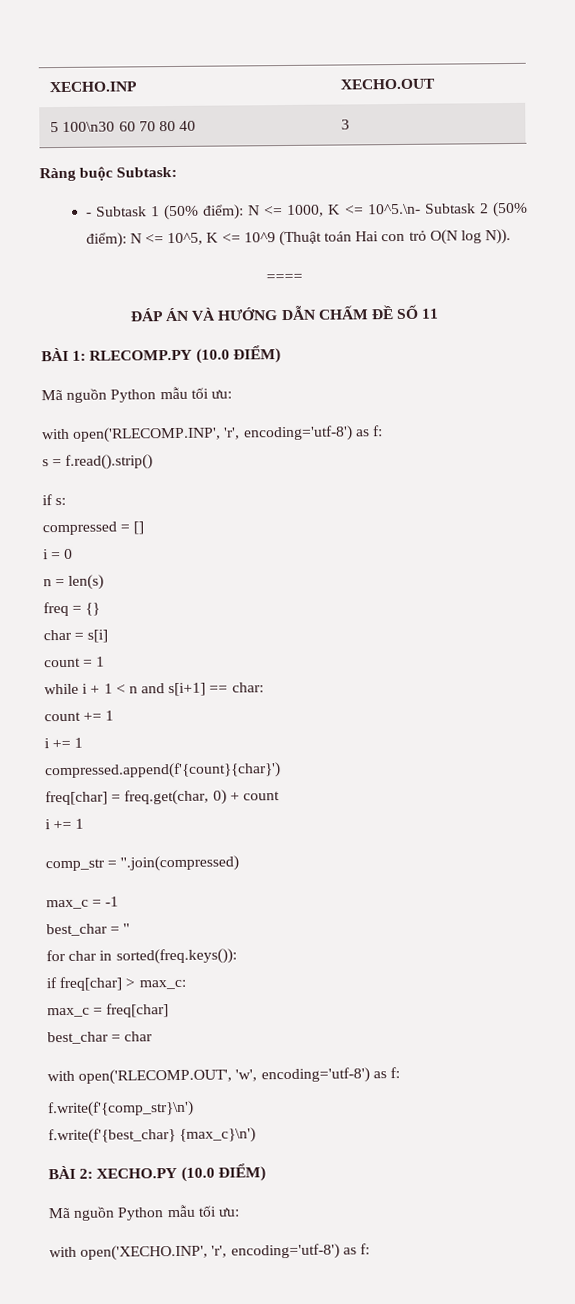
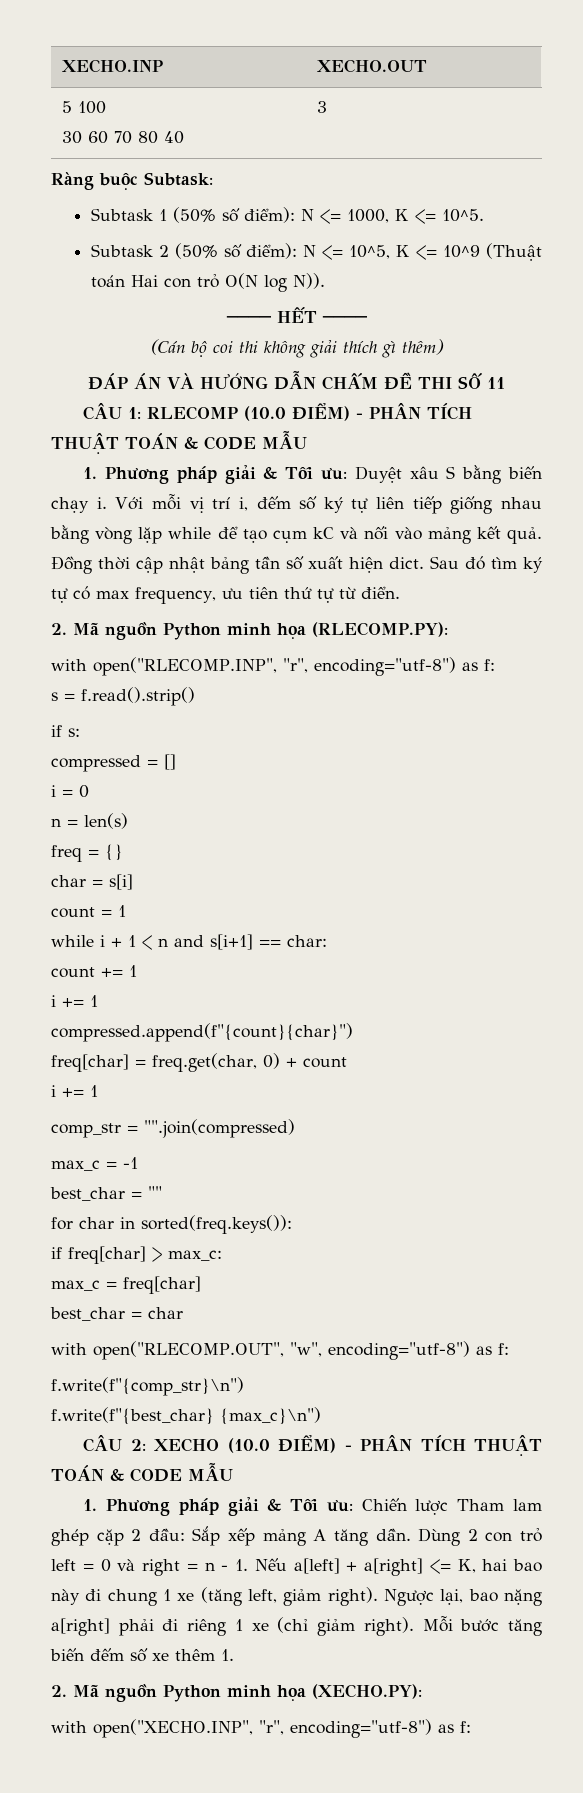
- 5 100\n30 60 70 80 40 | 3
+ 5 100
+ 30 60 70 80 40 | 3
- - Subtask 1 (50% điểm): N <= 1000, K <= 10^5.\n- Subtask 2 (50% điểm): N <= 10^5, K <= 10^9 (Thuật toán Hai con trỏ O(N log N)).
+ Subtask 1 (50% số điểm): N <= 1000, K <= 10^5.
+ Subtask 2 (50% số điểm): N <= 10^5, K <= 10^9 (Thuật toán Hai con trỏ O(N log N)).
- ====
+ ──── HẾT ────
+ (Cán bộ coi thi không giải thích gì thêm)
- ĐÁP ÁN VÀ HƯỚNG DẪN CHẤM ĐỀ SỐ 11
+ ĐÁP ÁN VÀ HƯỚNG DẪN CHẤM ĐỀ THI SỐ 11
- BÀI 1: RLECOMP.PY (10.0 ĐIỂM)
- Mã nguồn Python mẫu tối ưu:
- with open('RLECOMP.INP', 'r', encoding='utf-8') as f:
+ CÂU 1: RLECOMP (10.0 ĐIỂM) - PHÂN TÍCH THUẬT TOÁN & CODE MẪU
+ 1. Phương pháp giải & Tối ưu: Duyệt xâu S bằng biến chạy i. Với mỗi vị trí i, đếm số ký tự liên tiếp giống nhau bằng vòng lặp while để tạo cụm kC và nối vào mảng kết quả. Đồng thời cập nhật bảng tần số xuất hiện dict. Sau đó tìm ký tự có max frequency, ưu tiên thứ tự từ điển.
+ 2. Mã nguồn Python minh họa (RLECOMP.PY):
+ with open("RLECOMP.INP", "r", encoding="utf-8") as f:
- compressed.append(f'{count}{char}')
+ compressed.append(f"{count}{char}")
- comp_str = ''.join(compressed)
+ comp_str = "".join(compressed)
- best_char = ''
+ best_char = ""
- with open('RLECOMP.OUT', 'w', encoding='utf-8') as f:
- f.write(f'{comp_str}\n')
- f.write(f'{best_char} {max_c}\n')
- BÀI 2: XECHO.PY (10.0 ĐIỂM)
- Mã nguồn Python mẫu tối ưu:
- with open('XECHO.INP', 'r', encoding='utf-8') as f:
+ with open("RLECOMP.OUT", "w", encoding="utf-8") as f:
+ f.write(f"{comp_str}\n")
+ f.write(f"{best_char} {max_c}\n")
+ CÂU 2: XECHO (10.0 ĐIỂM) - PHÂN TÍCH THUẬT TOÁN & CODE MẪU
+ 1. Phương pháp giải & Tối ưu: Chiến lược Tham lam ghép cặp 2 đầu: Sắp xếp mảng A tăng dần. Dùng 2 con trỏ left = 0 và right = n - 1. Nếu a[left] + a[right] <= K, hai bao này đi chung 1 xe (tăng left, giảm right). Ngược lại, bao nặng a[right] phải đi riêng 1 xe (chỉ giảm right). Mỗi bước tăng biến đếm số xe thêm 1.
+ 2. Mã nguồn Python minh họa (XECHO.PY):
+ with open("XECHO.INP", "r", encoding="utf-8") as f:

